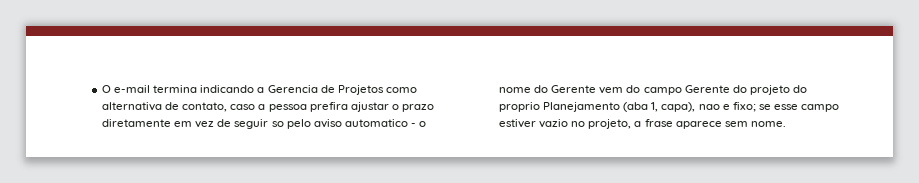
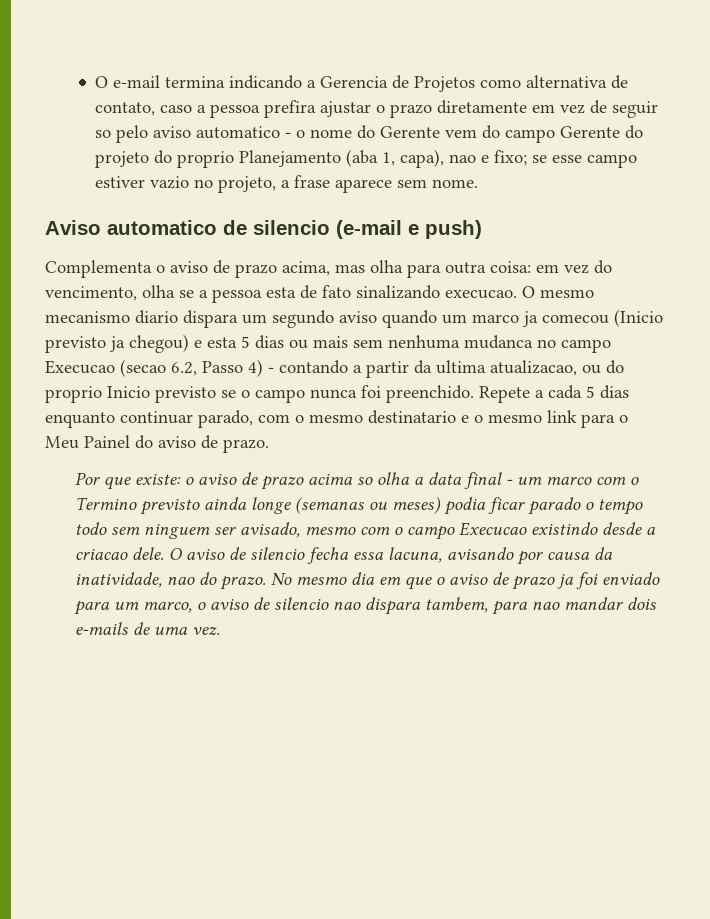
+ Aviso automatico de silencio (e-mail e push)
+ Complementa o aviso de prazo acima, mas olha para outra coisa: em vez do vencimento, olha se a pessoa esta de fato sinalizando execucao. O mesmo mecanismo diario dispara um segundo aviso quando um marco ja comecou (Inicio previsto ja chegou) e esta 5 dias ou mais sem nenhuma mudanca no campo Execucao (secao 6.2, Passo 4) - contando a partir da ultima atualizacao, ou do proprio Inicio previsto se o campo nunca foi preenchido. Repete a cada 5 dias enquanto continuar parado, com o mesmo destinatario e o mesmo link para o Meu Painel do aviso de prazo.
+ Por que existe: o aviso de prazo acima so olha a data final - um marco com o Termino previsto ainda longe (semanas ou meses) podia ficar parado o tempo todo sem ninguem ser avisado, mesmo com o campo Execucao existindo desde a criacao dele. O aviso de silencio fecha essa lacuna, avisando por causa da inatividade, nao do prazo. No mesmo dia em que o aviso de prazo ja foi enviado para um marco, o aviso de silencio nao dispara tambem, para nao mandar dois e-mails de uma vez.

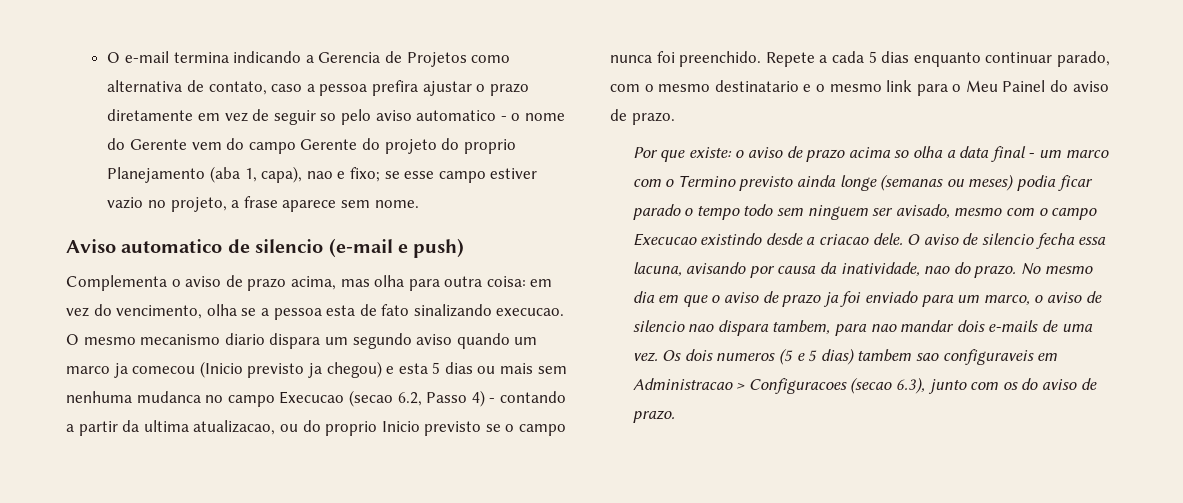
+ Os dois numeros (5 e 5 dias) tambem sao configuraveis em Administracao > Configuracoes (secao 6.3), junto com os do aviso de prazo.

